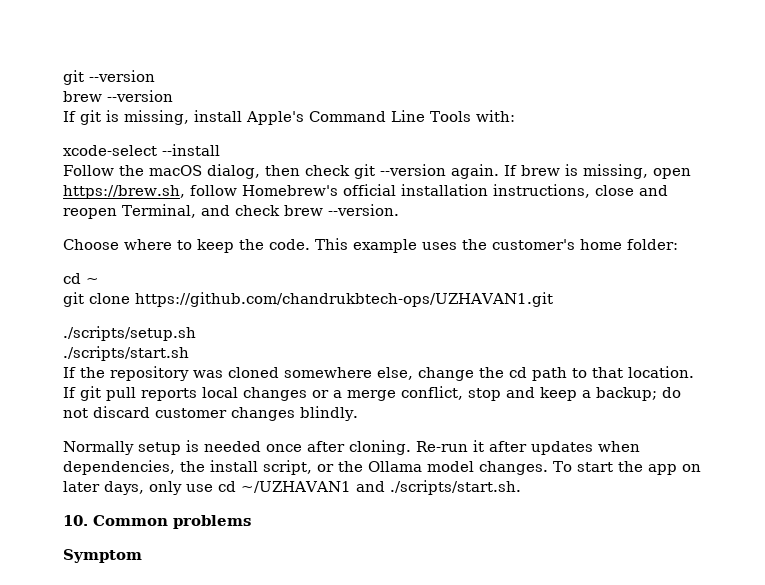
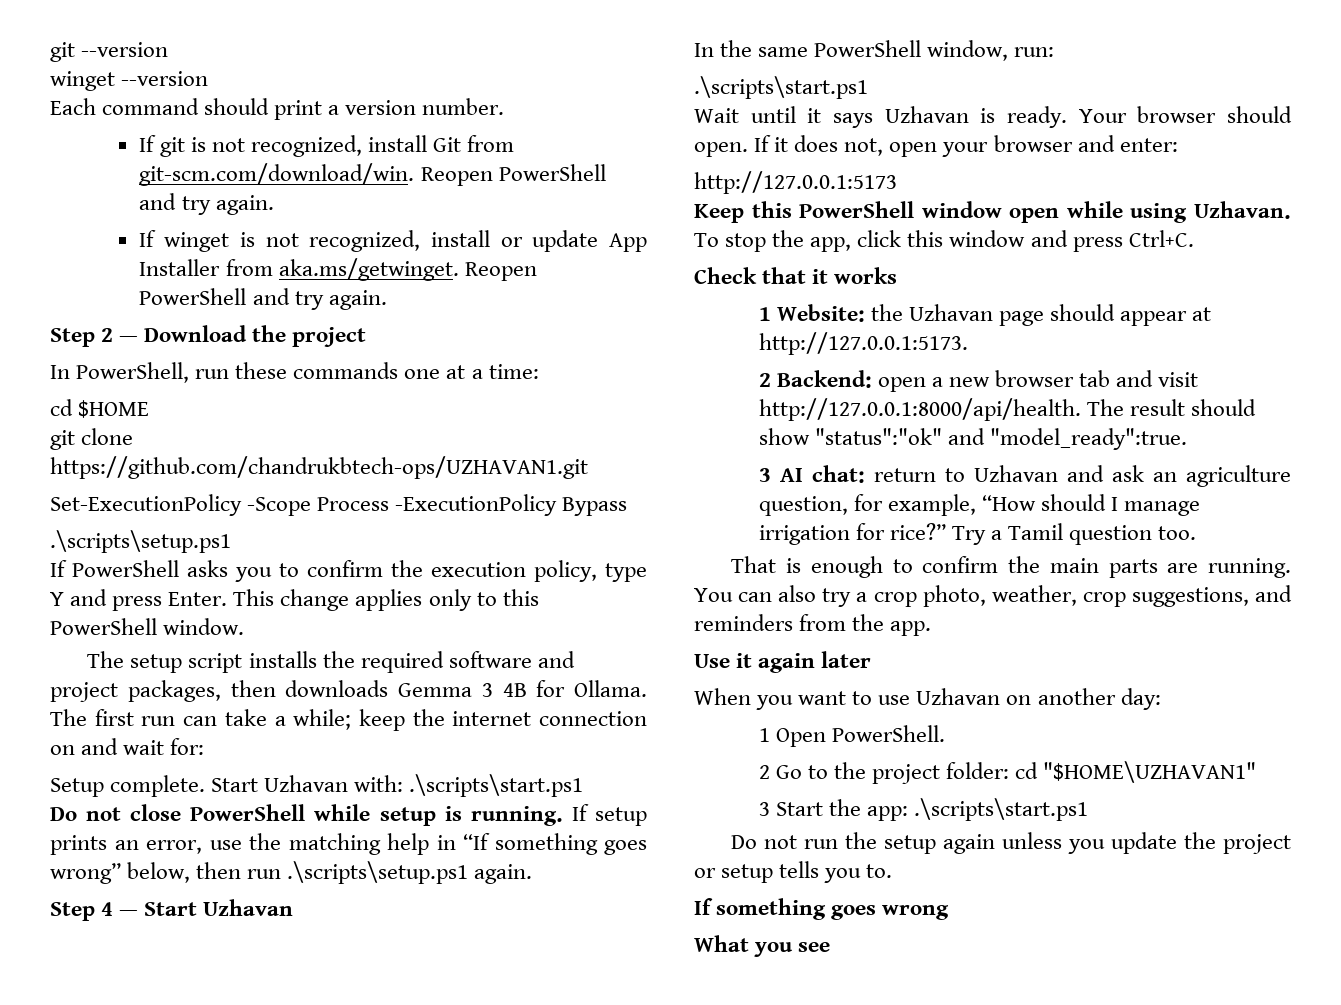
- brew --version
- If git is missing, install Apple's Command Line Tools with:
- xcode-select --install
- Follow the macOS dialog, then check git --version again. If brew is missing, open https://brew.sh, follow Homebrew's official installation instructions, close and reopen Terminal, and check brew --version.
- Choose where to keep the code. This example uses the customer's home folder:
- cd ~
+ winget --version
+ Each command should print a version number.
+ If git is not recognized, install Git from git-scm.com/download/win. Reopen PowerShell and try again.
+ If winget is not recognized, install or update App Installer from aka.ms/getwinget. Reopen PowerShell and try again.
+ Step 2 — Download the project
+ In PowerShell, run these commands one at a time:
+ cd $HOME
- ./scripts/setup.sh
- ./scripts/start.sh
- If the repository was cloned somewhere else, change the cd path to that location. If git pull reports local changes or a merge conflict, stop and keep a backup; do not discard customer changes blindly.
- Normally setup is needed once after cloning. Re-run it after updates when dependencies, the install script, or the Ollama model changes. To start the app on later days, only use cd ~/UZHAVAN1 and ./scripts/start.sh.
- 10. Common problems
- Symptom
+ Set-ExecutionPolicy -Scope Process -ExecutionPolicy Bypass
+ .\scripts\setup.ps1
+ If PowerShell asks you to confirm the execution policy, type Y and press Enter. This change applies only to this PowerShell window.
+ The setup script installs the required software and project packages, then downloads Gemma 3 4B for Ollama. The first run can take a while; keep the internet connection on and wait for:
+ Setup complete. Start Uzhavan with: .\scripts\start.ps1
+ Do not close PowerShell while setup is running. If setup prints an error, use the matching help in “If something goes wrong” below, then run .\scripts\setup.ps1 again.
+ Step 4 — Start Uzhavan
+ In the same PowerShell window, run:
+ .\scripts\start.ps1
+ Wait until it says Uzhavan is ready. Your browser should open. If it does not, open your browser and enter:
+ http://127.0.0.1:5173
+ Keep this PowerShell window open while using Uzhavan. To stop the app, click this window and press Ctrl+C.
+ Check that it works
+ 1 Website: the Uzhavan page should appear at http://127.0.0.1:5173.
+ 2 Backend: open a new browser tab and visit http://127.0.0.1:8000/api/health. The result should show "status":"ok" and "model_ready":true.
+ 3 AI chat: return to Uzhavan and ask an agriculture question, for example, “How should I manage irrigation for rice?” Try a Tamil question too.
+ That is enough to confirm the main parts are running. You can also try a crop photo, weather, crop suggestions, and reminders from the app.
+ Use it again later
+ When you want to use Uzhavan on another day:
+ 1 Open PowerShell.
+ 2 Go to the project folder: cd "$HOME\UZHAVAN1"
+ 3 Start the app: .\scripts\start.ps1
+ Do not run the setup again unless you update the project or setup tells you to.
+ If something goes wrong
+ What you see

